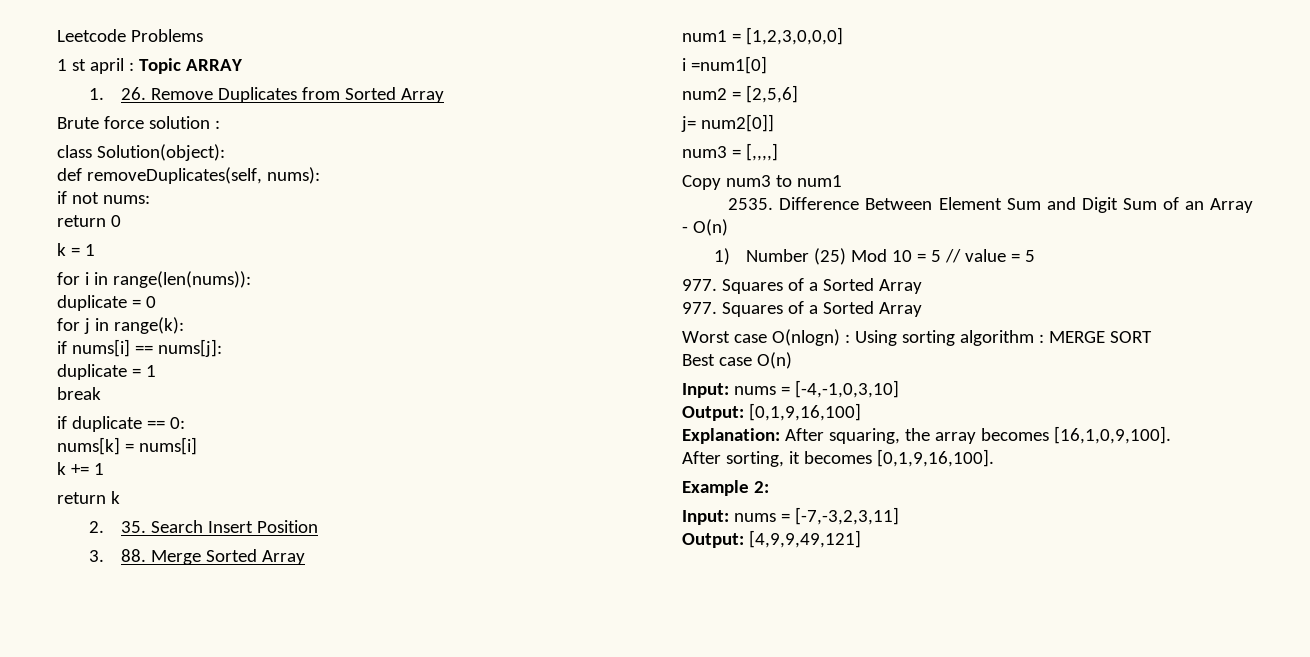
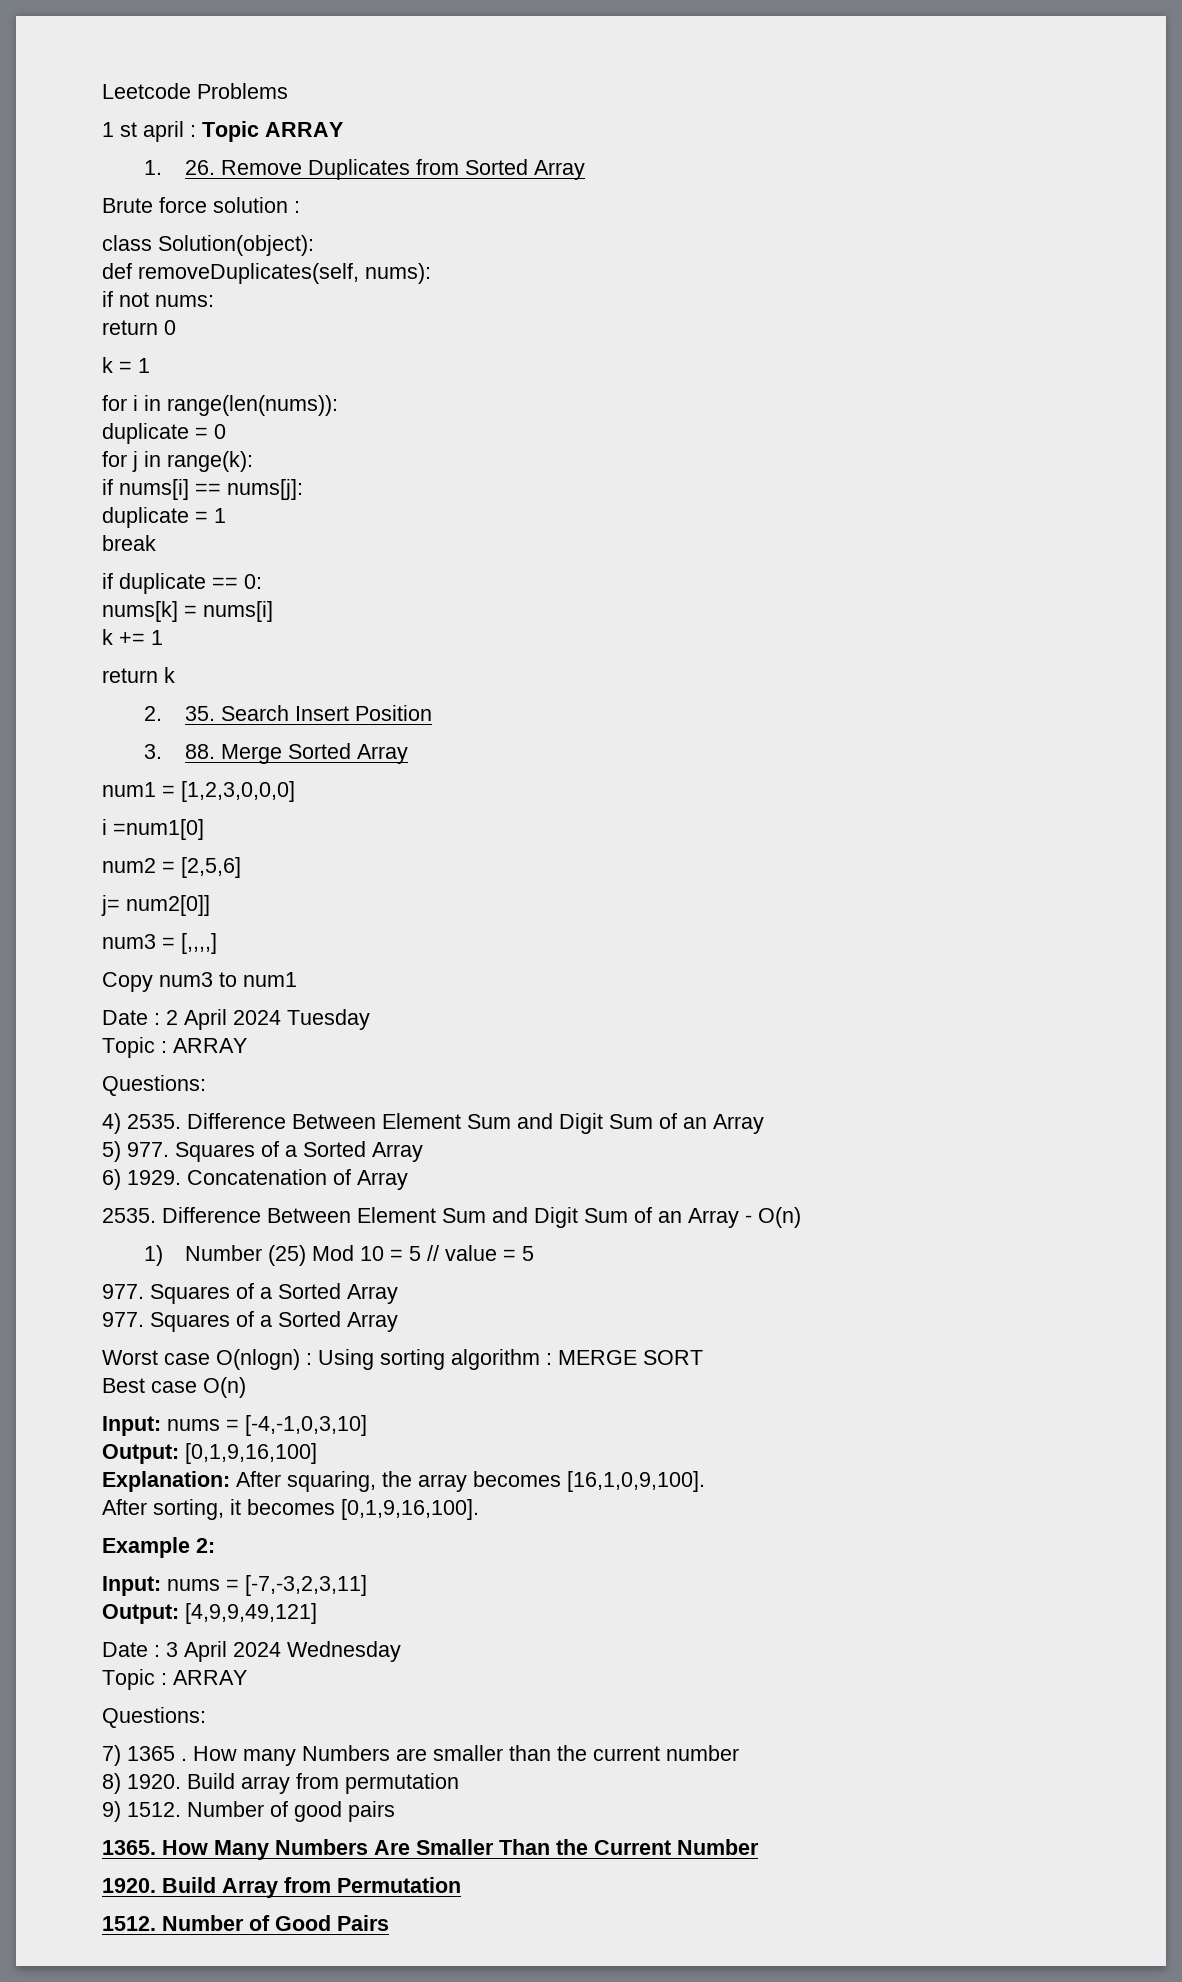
+ Date : 2 April 2024 Tuesday
+ Topic : ARRAY
+ Questions:
+ 4) 2535. Difference Between Element Sum and Digit Sum of an Array
+ 5) 977. Squares of a Sorted Array
+ 6) 1929. Concatenation of Array
+ Date : 3 April 2024 Wednesday
+ Topic : ARRAY
+ Questions:
+ 7) 1365 . How many Numbers are smaller than the current number
+ 8) 1920. Build array from permutation
+ 9) 1512. Number of good pairs
+ 1365. How Many Numbers Are Smaller Than the Current Number
+ 1920. Build Array from Permutation
+ 1512. Number of Good Pairs

